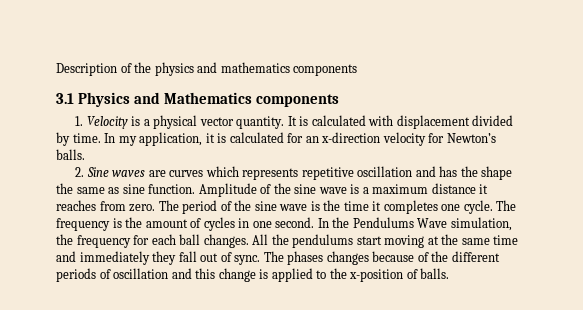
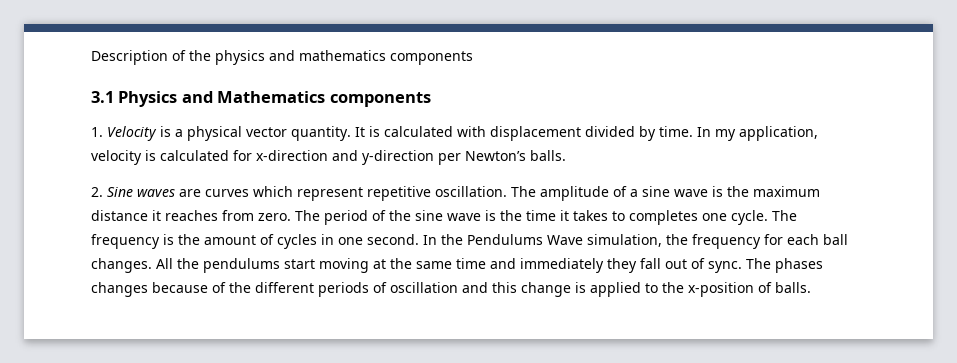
- In my application, it is calculated for an x-direction velocity for Newton’s balls.
+ In my application, velocity is calculated for x-direction and y-direction per Newton’s balls.
- 2. Sine waves are curves which represents repetitive oscillation and has the shape the same as sine function. Amplitude of the sine wave is a maximum distance it reaches from zero.
+ 2. Sine waves are curves which represent repetitive oscillation. The amplitude of a sine wave is the maximum distance it reaches from zero.
- The period of the sine wave is the time it completes one cycle.
+ The period of the sine wave is the time it takes to completes one cycle.

